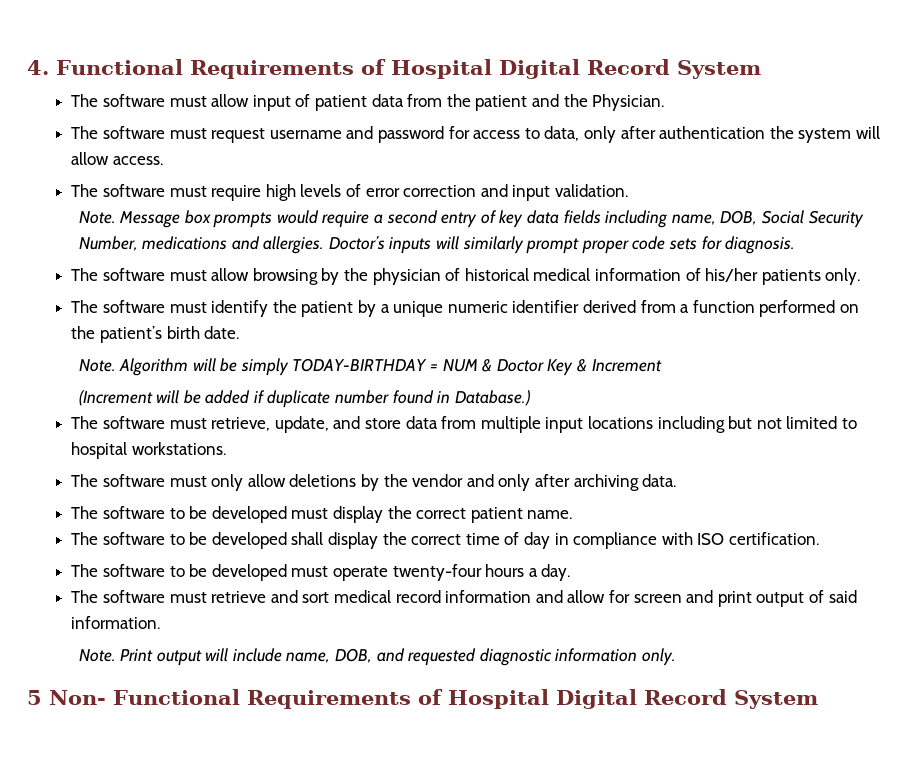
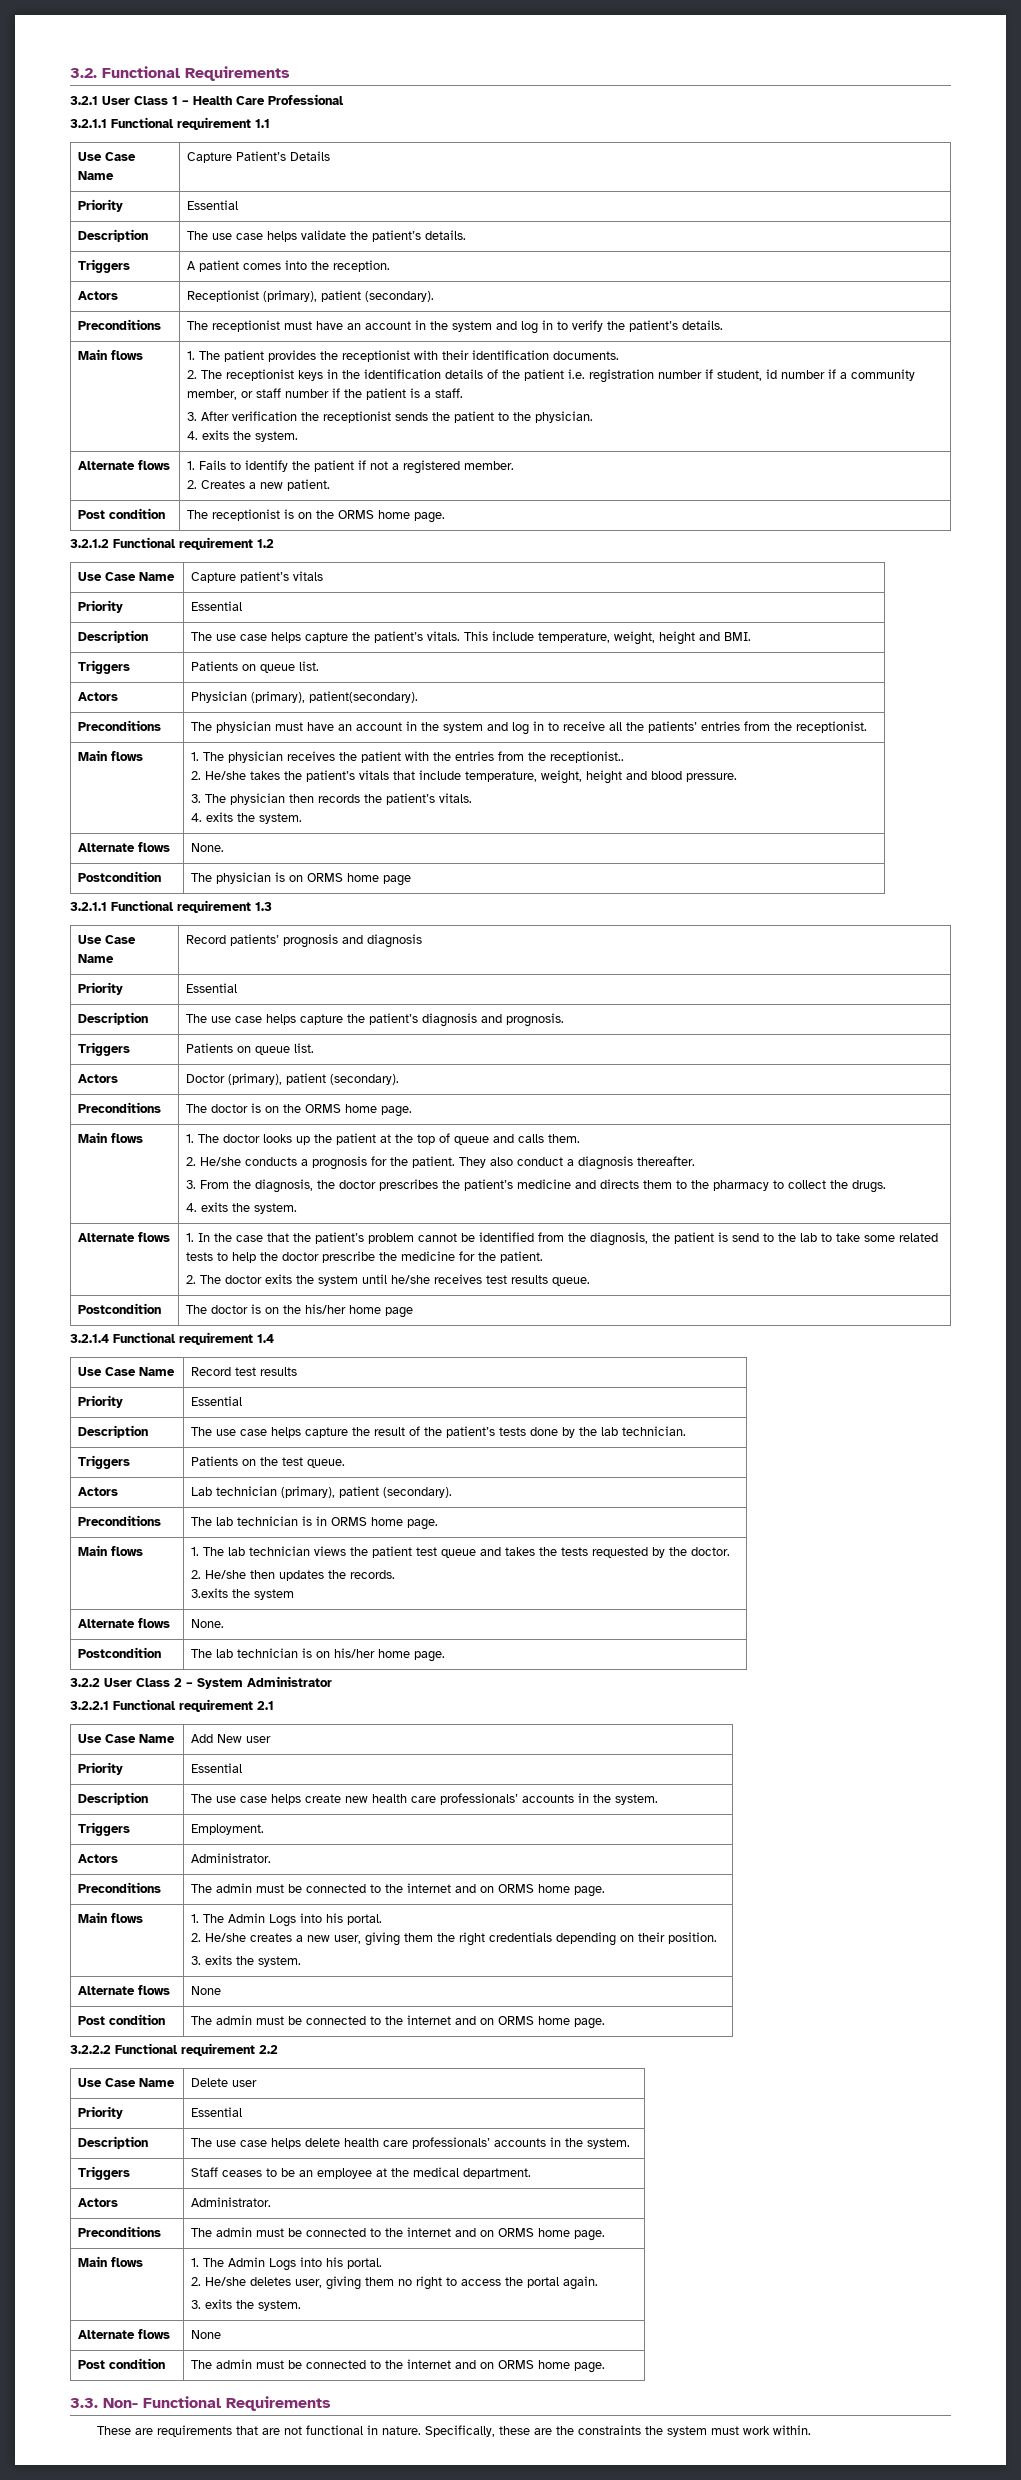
- 4. Functional Requirements of Hospital Digital Record System
- The software must allow input of patient data from the patient and the Physician.
- The software must request username and password for access to data, only after authentication the system will allow access.
- The software must require high levels of error correction and input validation.
- Note. Message box prompts would require a second entry of key data fields including name, DOB, Social Security Number, medications and allergies. Doctor’s inputs will similarly prompt proper code sets for diagnosis.
- The software must allow browsing by the physician of historical medical information of his/her patients only.
- The software must identify the patient by a unique numeric identifier derived from a function performed on the patient’s birth date.
- Note. Algorithm will be simply TODAY-BIRTHDAY = NUM & Doctor Key & Increment
- (Increment will be added if duplicate number found in Database.)
- The software must retrieve, update, and store data from multiple input locations including but not limited to hospital workstations.
- The software must only allow deletions by the vendor and only after archiving data.
- The software to be developed must display the correct patient name.
- The software to be developed shall display the correct time of day in compliance with ISO certification.
- The software to be developed must operate twenty-four hours a day.
- The software must retrieve and sort medical record information and allow for screen and print output of said information.
- Note. Print output will include name, DOB, and requested diagnostic information only.
- 5 Non- Functional Requirements of Hospital Digital Record System
+ 3.2. Functional Requirements
+ 3.2.1 User Class 1 – Health Care Professional
+ 3.2.1.1 Functional requirement 1.1
+ Use Case Name | Capture Patient’s Details
+ Priority | Essential
+ Description | The use case helps validate the patient’s details.
+ Triggers | A patient comes into the reception.
+ Actors | Receptionist (primary), patient (secondary).
+ Preconditions | The receptionist must have an account in the system and log in to verify the patient’s details.
+ Main flows | 1. The patient provides the receptionist with their identification documents.
+ 2. The receptionist keys in the identification details of the patient i.e. registration number if student, id number if a community member, or staff number if the patient is a staff.
+ 3. After verification the receptionist sends the patient to the physician.
+ 4. exits the system.
+ Alternate flows | 1. Fails to identify the patient if not a registered member.
+ 2. Creates a new patient.
+ Post condition | The receptionist is on the ORMS home page.
+ 3.2.1.2 Functional requirement 1.2
+ Use Case Name | Capture patient’s vitals
+ Priority | Essential
+ Description | The use case helps capture the patient’s vitals. This include temperature, weight, height and BMI.
+ Triggers | Patients on queue list.
+ Actors | Physician (primary), patient(secondary).
+ Preconditions | The physician must have an account in the system and log in to receive all the patients’ entries from the receptionist.
+ Main flows | 1. The physician receives the patient with the entries from the receptionist..
+ 2. He/she takes the patient’s vitals that include temperature, weight, height and blood pressure.
+ 3. The physician then records the patient’s vitals.
+ 4. exits the system.
+ Alternate flows | None.
+ Postcondition | The physician is on ORMS home page
+ 3.2.1.1 Functional requirement 1.3
+ Use Case Name | Record patients’ prognosis and diagnosis
+ Priority | Essential
+ Description | The use case helps capture the patient’s diagnosis and prognosis.
+ Triggers | Patients on queue list.
+ Actors | Doctor (primary), patient (secondary).
+ Preconditions | The doctor is on the ORMS home page.
+ Main flows | 1. The doctor looks up the patient at the top of queue and calls them.
+ 2. He/she conducts a prognosis for the patient. They also conduct a diagnosis thereafter.
+ 3. From the diagnosis, the doctor prescribes the patient’s medicine and directs them to the pharmacy to collect the drugs.
+ 4. exits the system.
+ Alternate flows | 1. In the case that the patient’s problem cannot be identified from the diagnosis, the patient is send to the lab to take some related tests to help the doctor prescribe the medicine for the patient.
+ 2. The doctor exits the system until he/she receives test results queue.
+ Postcondition | The doctor is on the his/her home page
+ 3.2.1.4 Functional requirement 1.4
+ Use Case Name | Record test results
+ Priority | Essential
+ Description | The use case helps capture the result of the patient’s tests done by the lab technician.
+ Triggers | Patients on the test queue.
+ Actors | Lab technician (primary), patient (secondary).
+ Preconditions | The lab technician is in ORMS home page.
+ Main flows | 1. The lab technician views the patient test queue and takes the tests requested by the doctor.
+ 2. He/she then updates the records.
+ 3.exits the system
+ Alternate flows | None.
+ Postcondition | The lab technician is on his/her home page.
+ 3.2.2 User Class 2 – System Administrator
+ 3.2.2.1 Functional requirement 2.1
+ Use Case Name | Add New user
+ Priority | Essential
+ Description | The use case helps create new health care professionals’ accounts in the system.
+ Triggers | Employment.
+ Actors | Administrator.
+ Preconditions | The admin must be connected to the internet and on ORMS home page.
+ Main flows | 1. The Admin Logs into his portal.
+ 2. He/she creates a new user, giving them the right credentials depending on their position.
+ 3. exits the system.
+ Alternate flows | None
+ Post condition | The admin must be connected to the internet and on ORMS home page.
+ 3.2.2.2 Functional requirement 2.2
+ Use Case Name | Delete user
+ Priority | Essential
+ Description | The use case helps delete health care professionals’ accounts in the system.
+ Triggers | Staff ceases to be an employee at the medical department.
+ Actors | Administrator.
+ Preconditions | The admin must be connected to the internet and on ORMS home page.
+ Main flows | 1. The Admin Logs into his portal.
+ 2. He/she deletes user, giving them no right to access the portal again.
+ 3. exits the system.
+ Alternate flows | None
+ Post condition | The admin must be connected to the internet and on ORMS home page.
+ 3.3. Non- Functional Requirements
+ These are requirements that are not functional in nature. Specifically, these are the constraints the system must work within.

